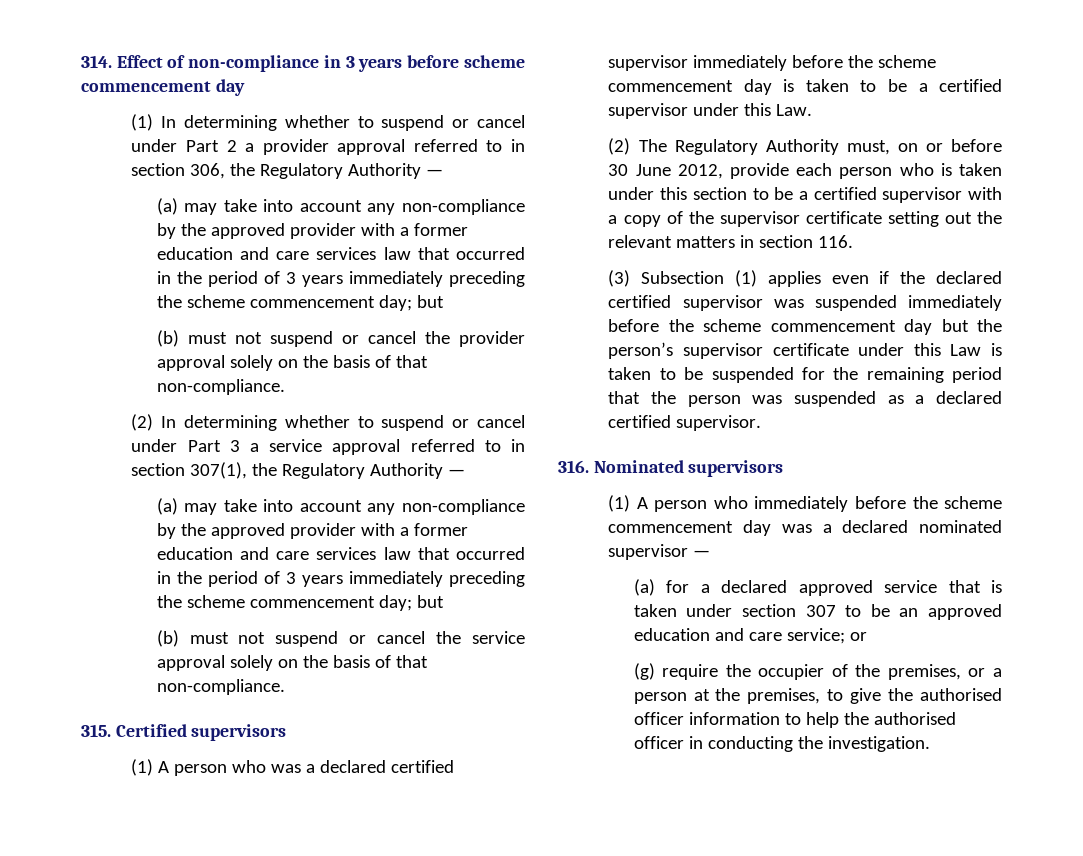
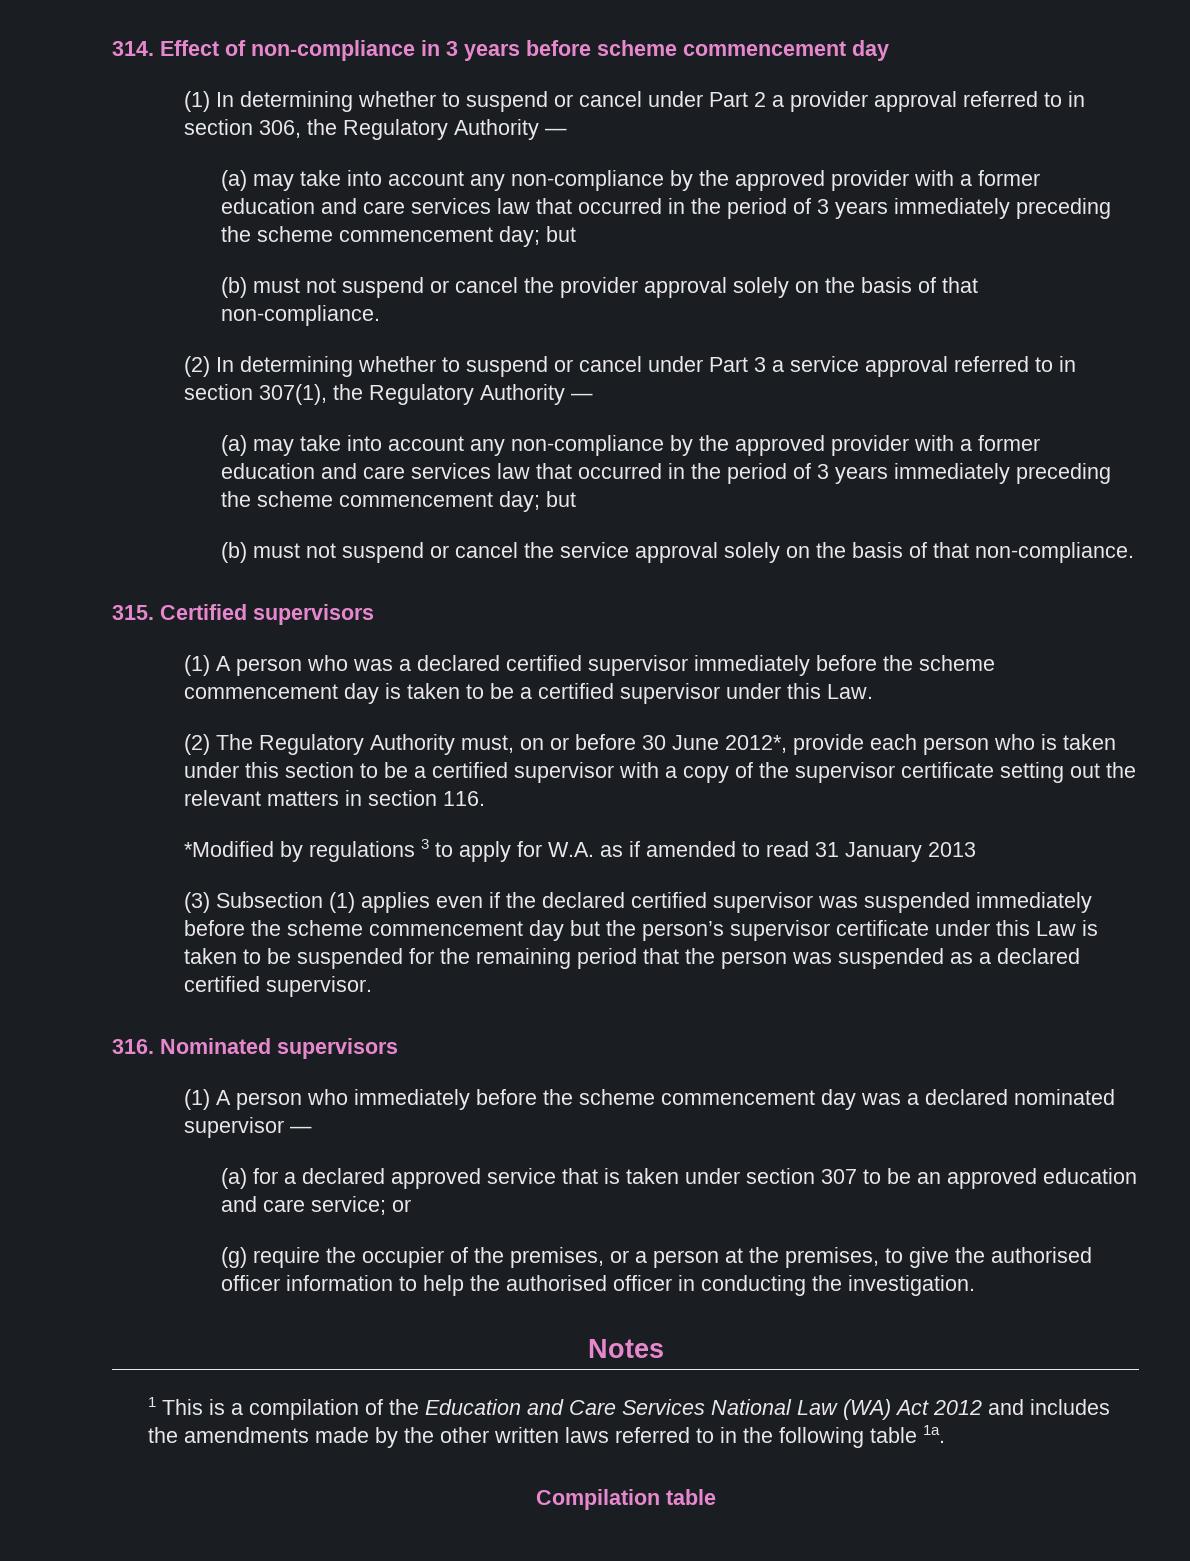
- (2) The Regulatory Authority must, on or before 30 June 2012, provide each person who is taken under this section to be a certified supervisor with a copy of the supervisor certificate setting out the relevant matters in section 116.
+ (2) The Regulatory Authority must, on or before 30 June 2012*, provide each person who is taken under this section to be a certified supervisor with a copy of the supervisor certificate setting out the relevant matters in section 116.
+ *Modified by regulations 3 to apply for W.A. as if amended to read 31 January 2013
+ Notes
+ 1 This is a compilation of the Education and Care Services National Law (WA) Act 2012 and includes the amendments made by the other written laws referred to in the following table 1a.
+ Compilation table

